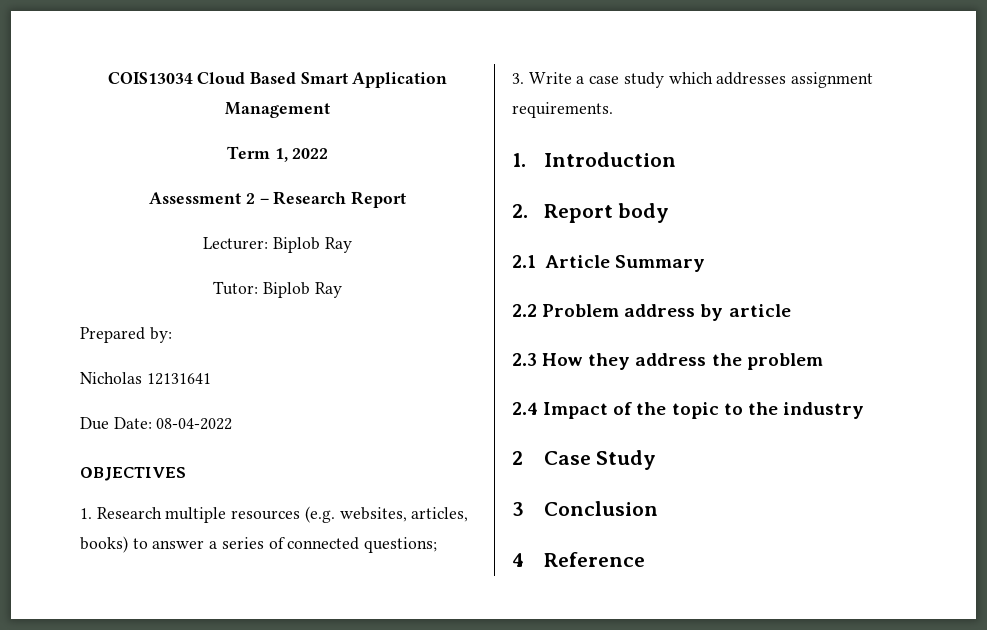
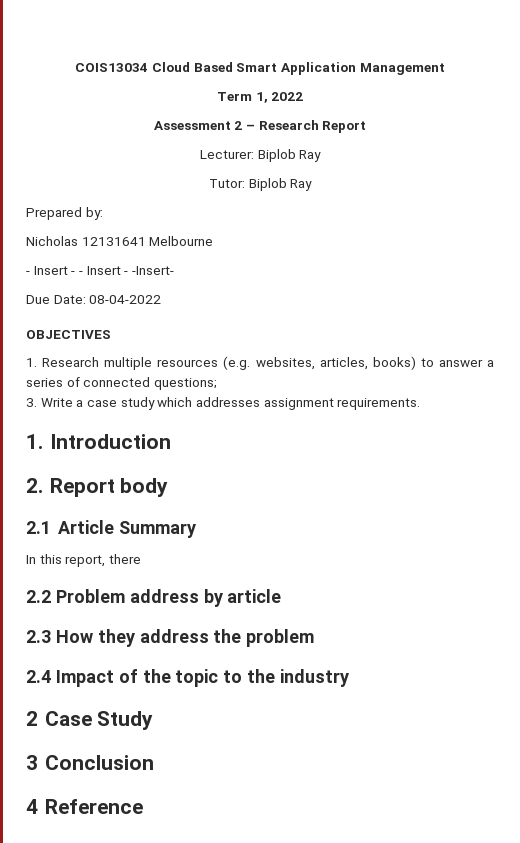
- Nicholas 12131641
+ Nicholas 12131641 Melbourne
+ - Insert - - Insert - -Insert-
+ In this report, there

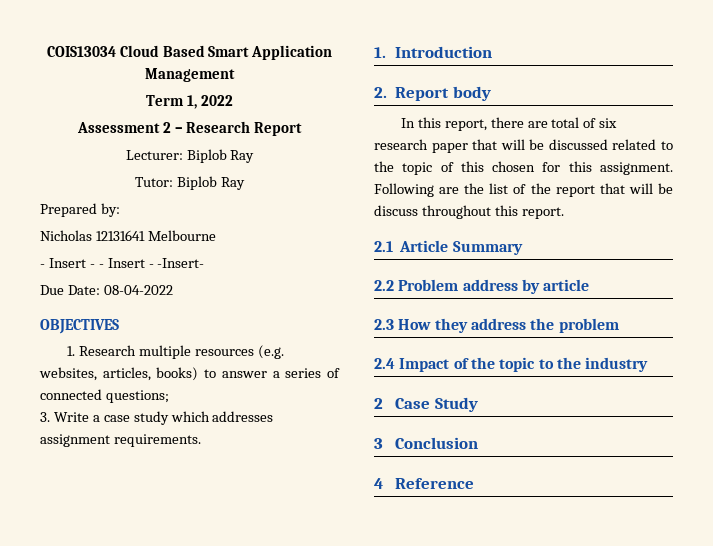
- 2.1 Article Summary
- In this report, there
+ In this report, there are total of six research paper that will be discussed related to the topic of this chosen for this assignment. Following are the list of the report that will be discuss throughout this report.
+ 2.1 Article Summary

